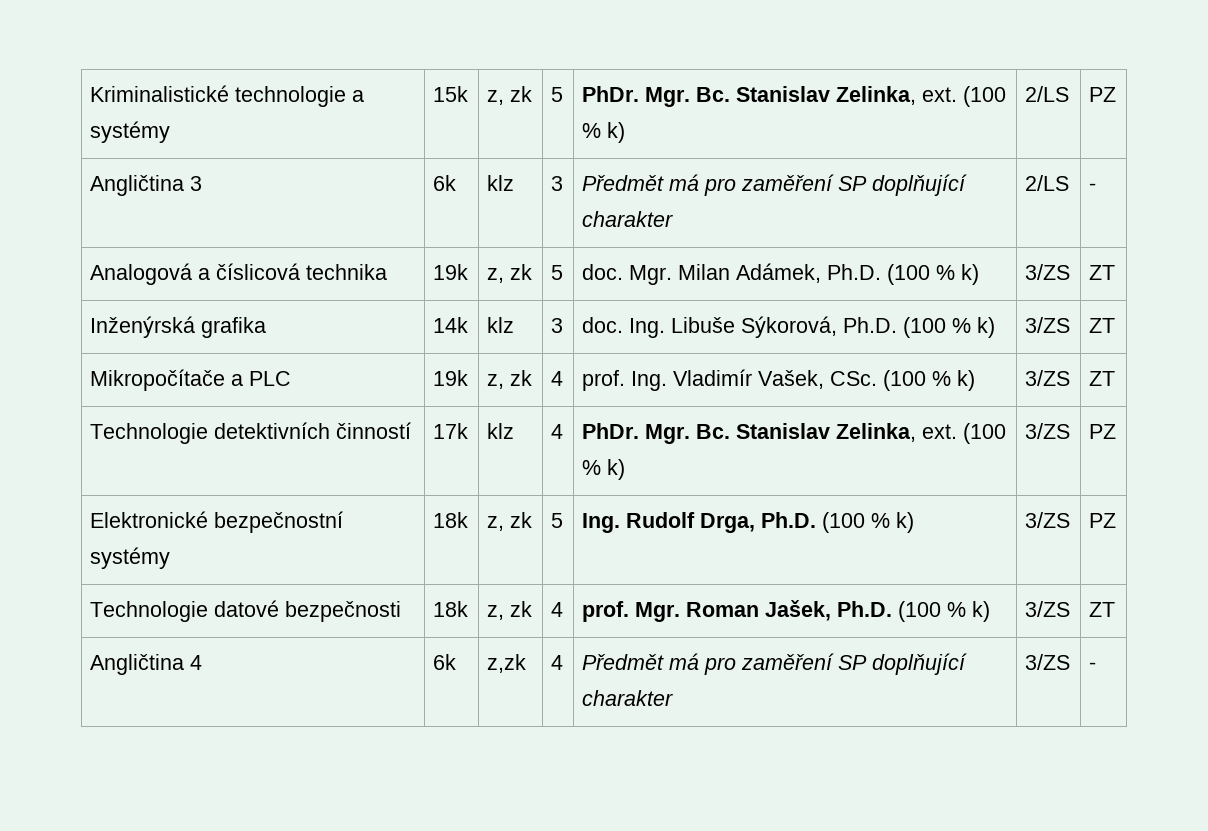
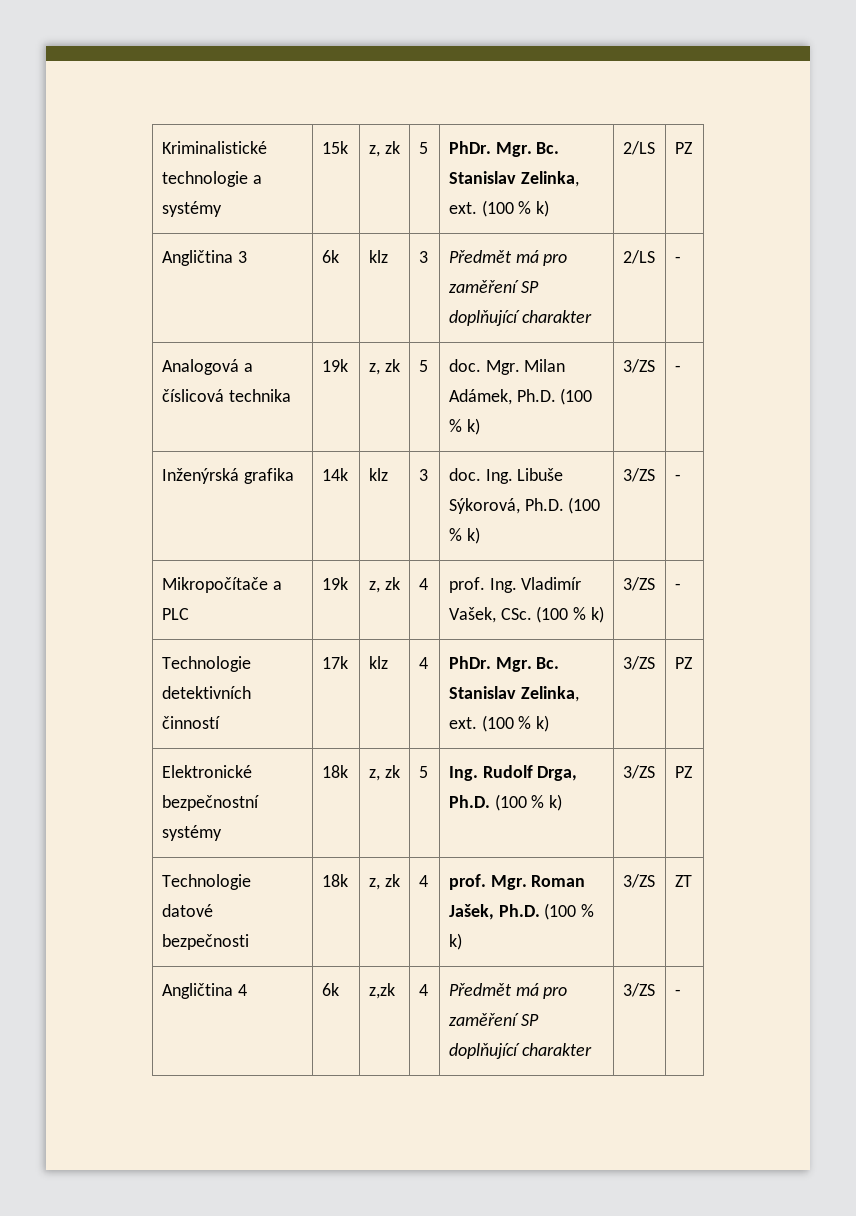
- Analogová a číslicová technika | 19k | z, zk | 5 | doc. Mgr. Milan Adámek, Ph.D. (100 % k) | 3/ZS | ZT
+ Analogová a číslicová technika | 19k | z, zk | 5 | doc. Mgr. Milan Adámek, Ph.D. (100 % k) | 3/ZS | -
- Inženýrská grafika | 14k | klz | 3 | doc. Ing. Libuše Sýkorová, Ph.D. (100 % k) | 3/ZS | ZT
+ Inženýrská grafika | 14k | klz | 3 | doc. Ing. Libuše Sýkorová, Ph.D. (100 % k) | 3/ZS | -
- Mikropočítače a PLC | 19k | z, zk | 4 | prof. Ing. Vladimír Vašek, CSc. (100 % k) | 3/ZS | ZT
+ Mikropočítače a PLC | 19k | z, zk | 4 | prof. Ing. Vladimír Vašek, CSc. (100 % k) | 3/ZS | -

